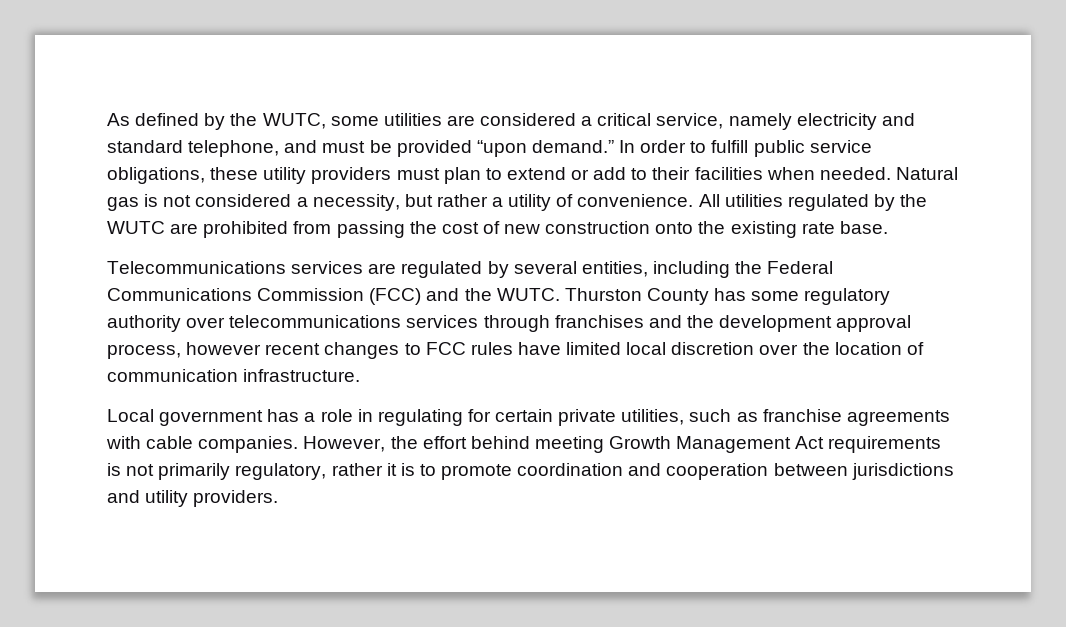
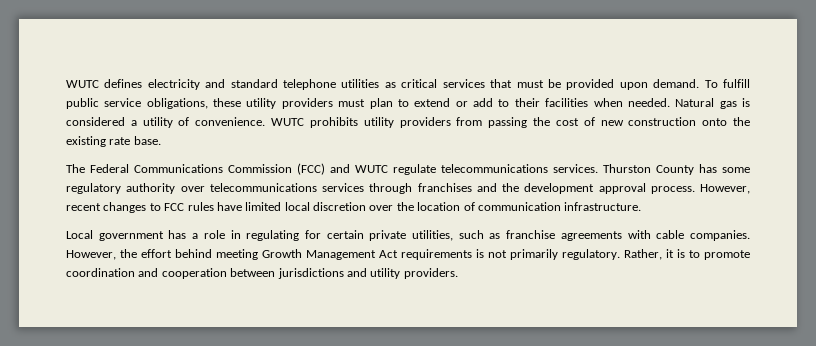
- As defined by the WUTC, some utilities are considered a critical service, namely electricity and standard telephone, and must be provided “upon demand.” In order to fulfill public service obligations, these utility providers must plan to extend or add to their facilities when needed.
+ WUTC defines electricity and standard telephone utilities as critical services that must be provided upon demand. To fulfill public service obligations, these utility providers must plan to extend or add to their facilities when needed.
- Natural gas is not considered a necessity, but rather a utility of convenience. All utilities regulated by the WUTC are prohibited from passing the cost of new construction onto the existing rate base.
+ Natural gas is considered a utility of convenience. WUTC prohibits utility providers from passing the cost of new construction onto the existing rate base.
- Telecommunications services are regulated by several entities, including the Federal Communications Commission (FCC) and the WUTC.
+ The Federal Communications Commission (FCC) and WUTC regulate telecommunications services.
- Thurston County has some regulatory authority over telecommunications services through franchises and the development approval process, however recent changes to FCC rules have limited local discretion over the location of communication infrastructure.
+ Thurston County has some regulatory authority over telecommunications services through franchises and the development approval process. However, recent changes to FCC rules have limited local discretion over the location of communication infrastructure.
- However, the effort behind meeting Growth Management Act requirements is not primarily regulatory, rather it is to promote coordination and cooperation between jurisdictions and utility providers.
+ However, the effort behind meeting Growth Management Act requirements is not primarily regulatory. Rather, it is to promote coordination and cooperation between jurisdictions and utility providers.

